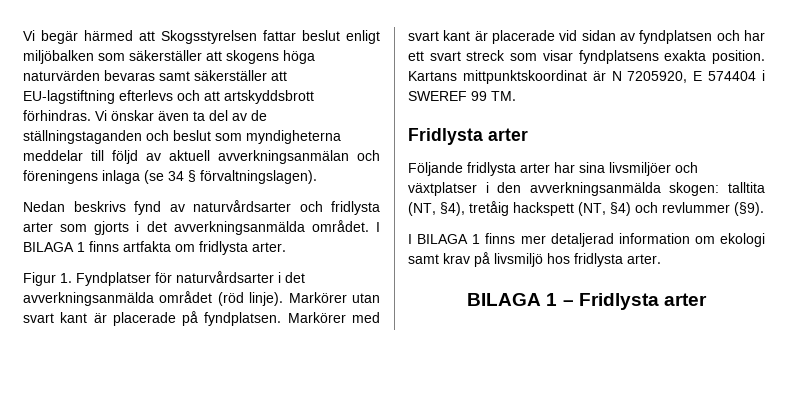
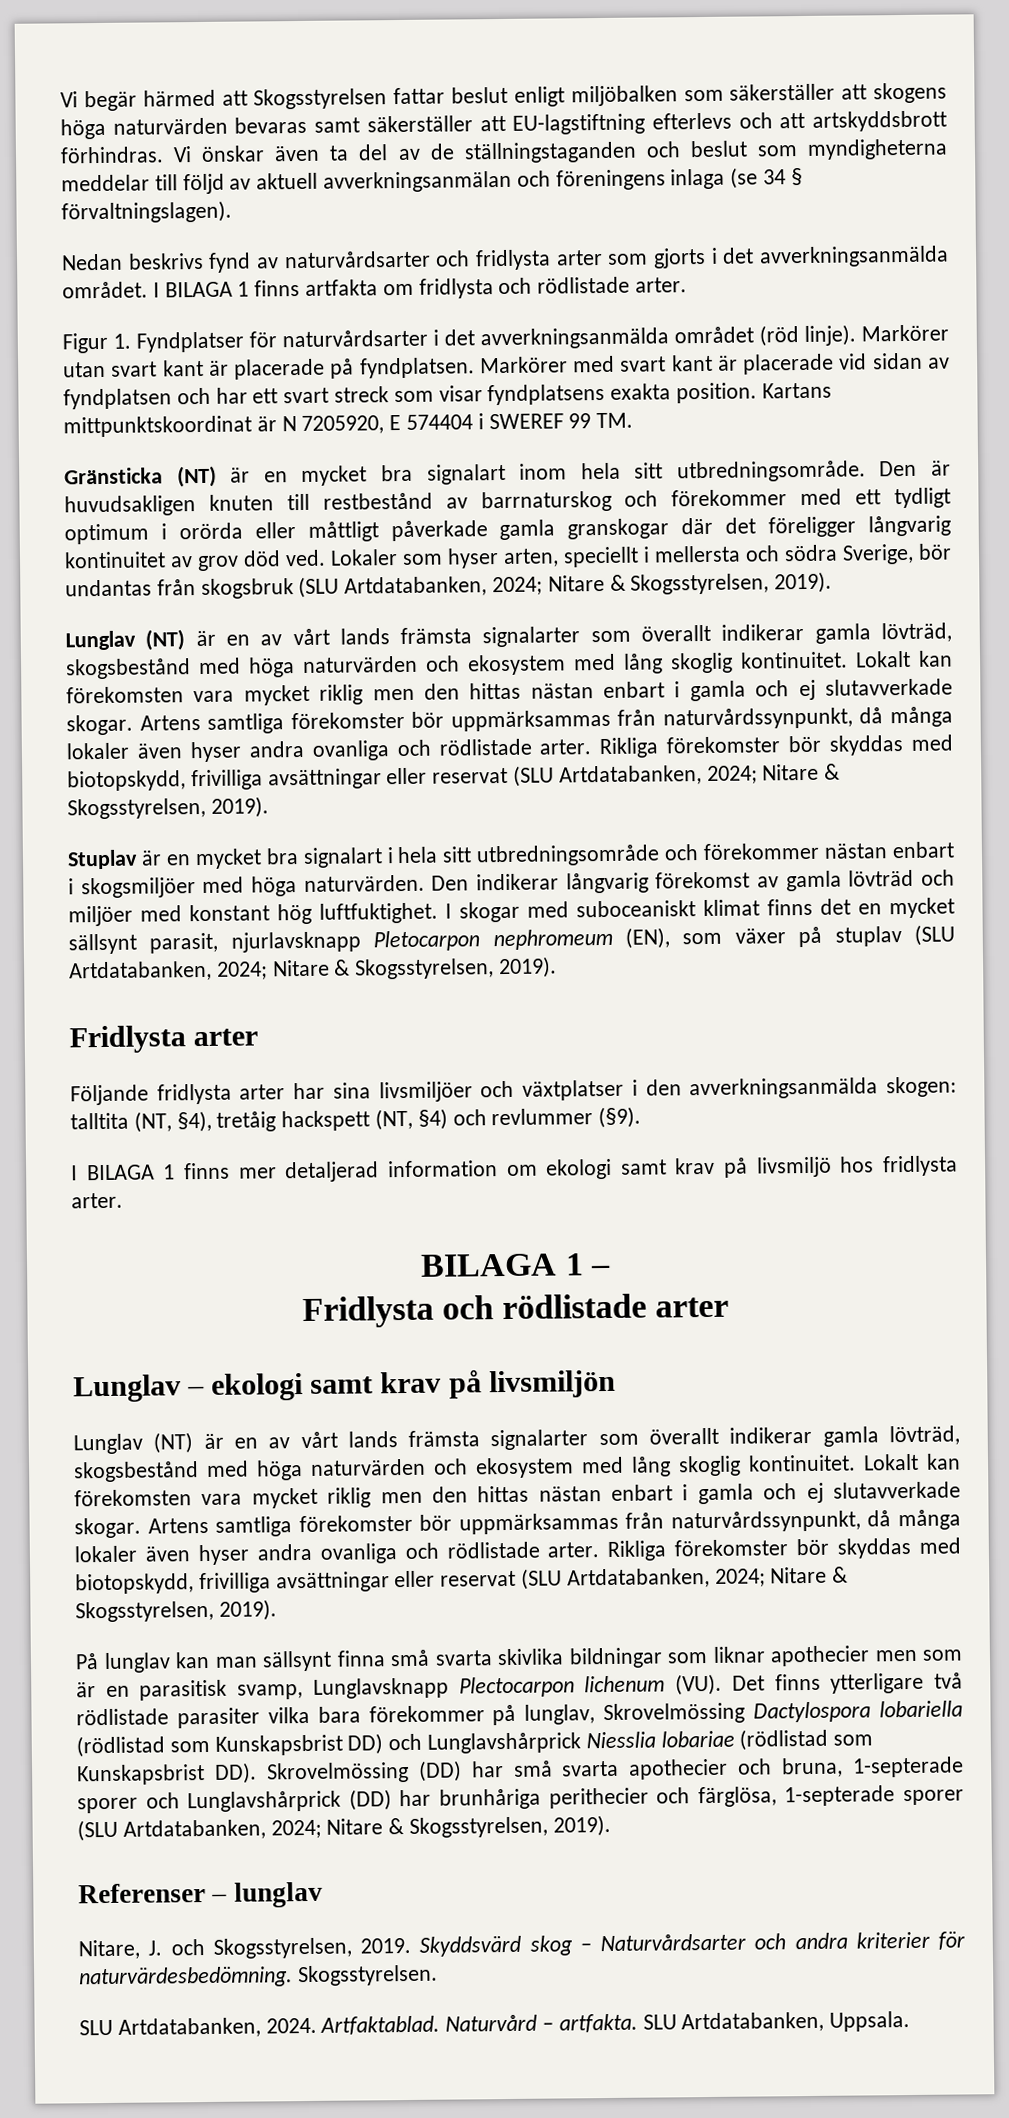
- I BILAGA 1 finns artfakta om fridlysta arter.
+ I BILAGA 1 finns artfakta om fridlysta och rödlistade arter.
+ Gränsticka (NT) är en mycket bra signalart inom hela sitt utbredningsområde. Den är huvudsakligen knuten till restbestånd av barrnaturskog och förekommer med ett tydligt optimum i orörda eller måttligt påverkade gamla granskogar där det föreligger långvarig kontinuitet av grov död ved. Lokaler som hyser arten, speciellt i mellersta och södra Sverige, bör undantas från skogsbruk (SLU Artdatabanken, 2024; Nitare & Skogsstyrelsen, 2019).
+ Lunglav (NT) är en av vårt lands främsta signalarter som överallt indikerar gamla lövträd, skogsbestånd med höga naturvärden och ekosystem med lång skoglig kontinuitet. Lokalt kan förekomsten vara mycket riklig men den hittas nästan enbart i gamla och ej slutavverkade skogar. Artens samtliga förekomster bör uppmärksammas från naturvårdssynpunkt, då många lokaler även hyser andra ovanliga och rödlistade arter. Rikliga förekomster bör skyddas med biotopskydd, frivilliga avsättningar eller reservat (SLU Artdatabanken, 2024; Nitare & Skogsstyrelsen, 2019).
+ Stuplav är en mycket bra signalart i hela sitt utbredningsområde och förekommer nästan enbart i skogsmiljöer med höga naturvärden. Den indikerar långvarig förekomst av gamla lövträd och miljöer med konstant hög luftfuktighet. I skogar med suboceaniskt klimat finns det en mycket sällsynt parasit, njurlavsknapp Pletocarpon nephromeum (EN), som växer på stuplav (SLU Artdatabanken, 2024; Nitare & Skogsstyrelsen, 2019).
- BILAGA 1 – Fridlysta arter
+ BILAGA 1 –
+ Fridlysta och rödlistade arter
+ Lunglav – ekologi samt krav på livsmiljön
+ Lunglav (NT) är en av vårt lands främsta signalarter som överallt indikerar gamla lövträd, skogsbestånd med höga naturvärden och ekosystem med lång skoglig kontinuitet. Lokalt kan förekomsten vara mycket riklig men den hittas nästan enbart i gamla och ej slutavverkade skogar. Artens samtliga förekomster bör uppmärksammas från naturvårdssynpunkt, då många lokaler även hyser andra ovanliga och rödlistade arter. Rikliga förekomster bör skyddas med biotopskydd, frivilliga avsättningar eller reservat (SLU Artdatabanken, 2024; Nitare & Skogsstyrelsen, 2019).
+ På lunglav kan man sällsynt finna små svarta skivlika bildningar som liknar apothecier men som är en parasitisk svamp, Lunglavsknapp Plectocarpon lichenum (VU). Det finns ytterligare två rödlistade parasiter vilka bara förekommer på lunglav, Skrovelmössing Dactylospora lobariella (rödlistad som Kunskapsbrist DD) och Lunglavshårprick Niesslia lobariae (rödlistad som Kunskapsbrist DD). Skrovelmössing (DD) har små svarta apothecier och bruna, 1-septerade sporer och Lunglavshårprick (DD) har brunhåriga perithecier och färglösa, 1-septerade sporer (SLU Artdatabanken, 2024; Nitare & Skogsstyrelsen, 2019).
+ Referenser – lunglav
+ Nitare, J. och Skogsstyrelsen, 2019. Skyddsvärd skog – Naturvårdsarter och andra kriterier för naturvärdesbedömning. Skogsstyrelsen.
+ SLU Artdatabanken, 2024. Artfaktablad. Naturvård – artfakta. SLU Artdatabanken, Uppsala.

